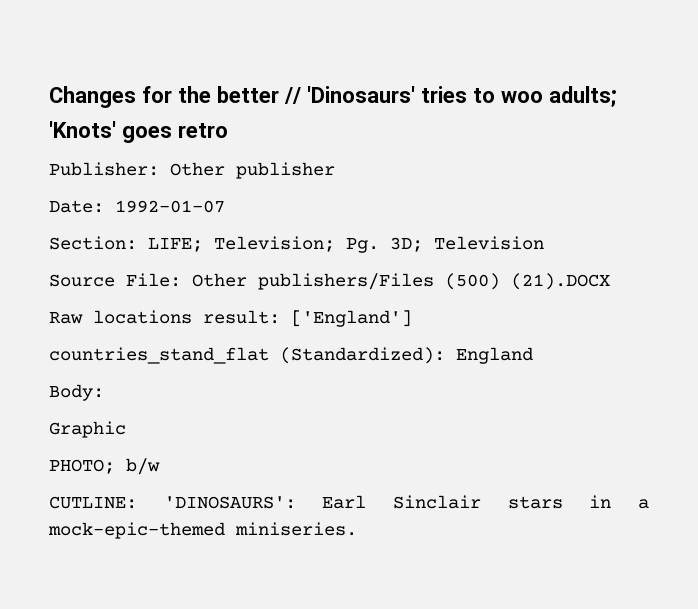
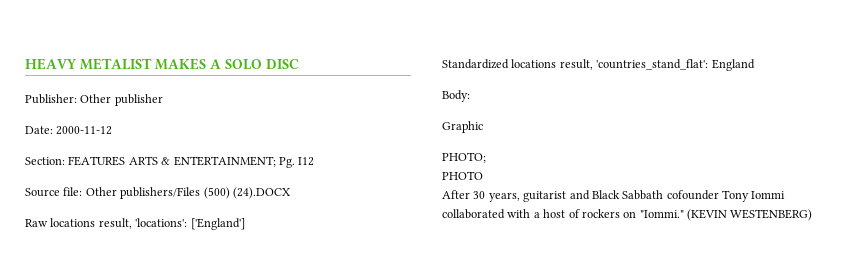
- Changes for the better // 'Dinosaurs' tries to woo adults;
- 'Knots' goes retro
+ HEAVY METALIST MAKES A SOLO DISC
- Date: 1992-01-07
+ Date: 2000-11-12
- Section: LIFE; Television; Pg. 3D; Television
+ Section: FEATURES ARTS & ENTERTAINMENT; Pg. I12
- Source File: Other publishers/Files (500) (21).DOCX
+ Source file: Other publishers/Files (500) (24).DOCX
- Raw locations result: ['England']
+ Raw locations result, 'locations': ['England']
- countries_stand_flat (Standardized): England
+ Standardized locations result, 'countries_stand_flat': England
- PHOTO; b/w
- CUTLINE: 'DINOSAURS': Earl Sinclair stars in a mock-epic-themed miniseries.
+ PHOTO;
+ PHOTO
+ After 30 years, guitarist and Black Sabbath cofounder Tony Iommi collaborated with a host of rockers on "Iommi." (KEVIN WESTENBERG)

